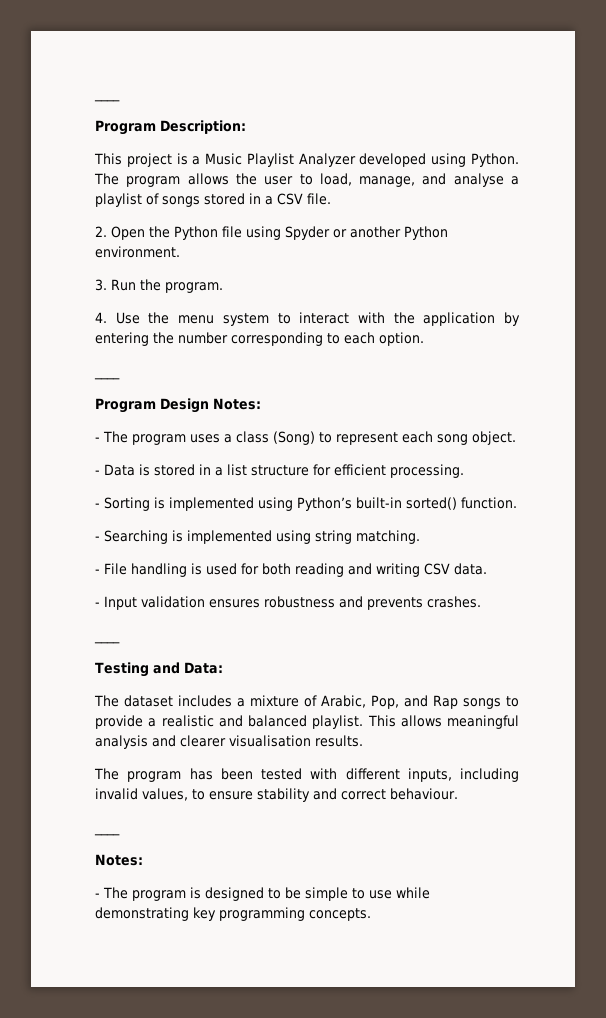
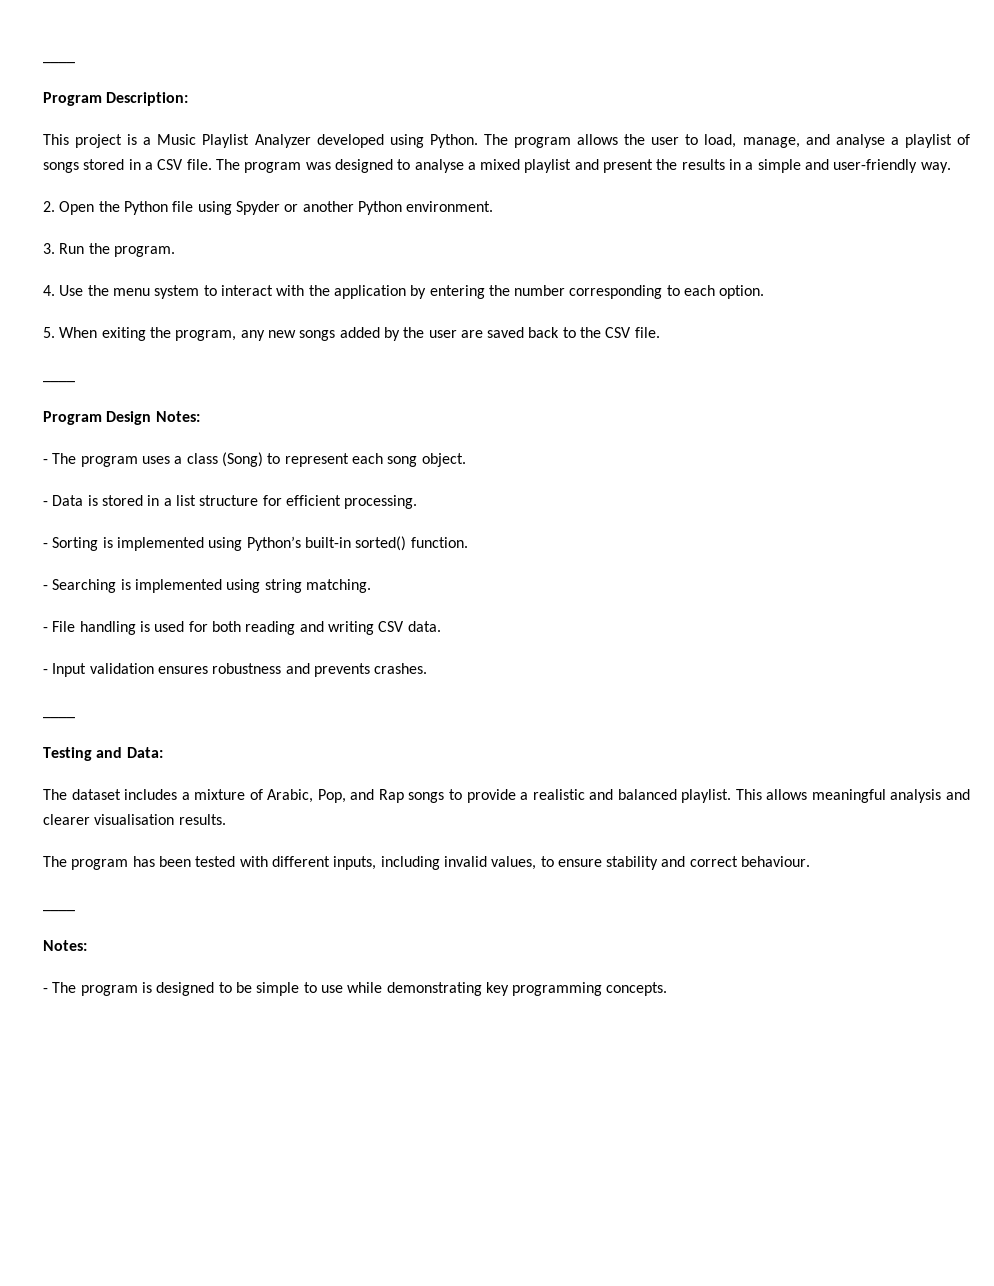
+ The program was designed to analyse a mixed playlist and present the results in a simple and user-friendly way.
+ 5. When exiting the program, any new songs added by the user are saved back to the CSV file.

